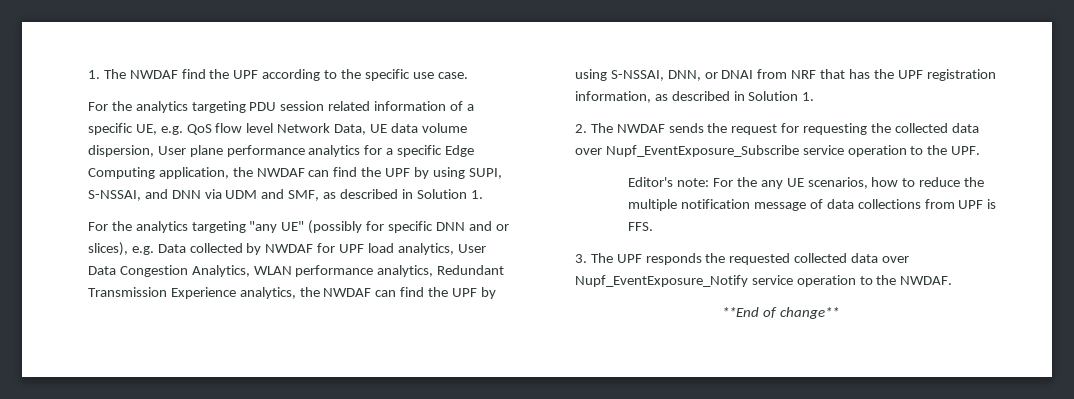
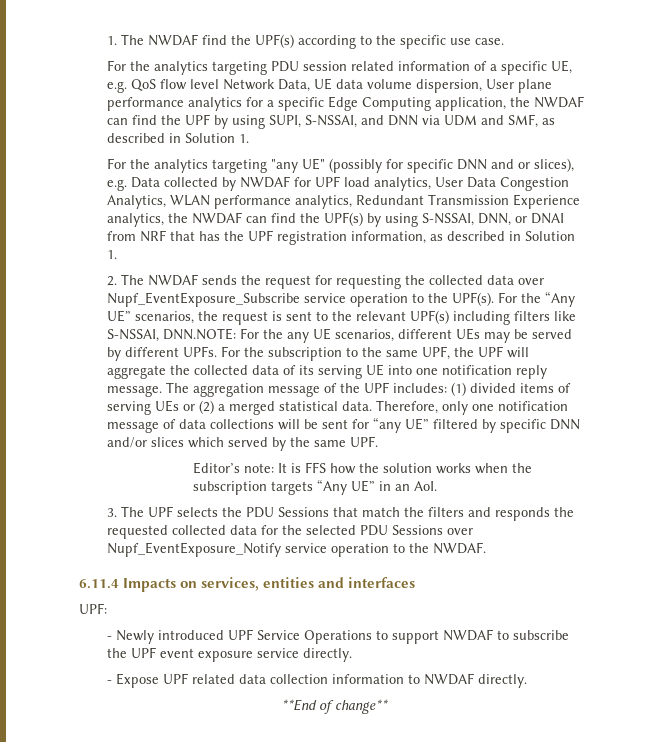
- 1. The NWDAF find the UPF according to the specific use case.
+ 1. The NWDAF find the UPF(s) according to the specific use case.
- For the analytics targeting "any UE" (possibly for specific DNN and or slices), e.g. Data collected by NWDAF for UPF load analytics, User Data Congestion Analytics, WLAN performance analytics, Redundant Transmission Experience analytics, the NWDAF can find the UPF by using S-NSSAI, DNN, or DNAI from NRF that has the UPF registration information, as described in Solution 1.
+ For the analytics targeting "any UE" (possibly for specific DNN and or slices), e.g. Data collected by NWDAF for UPF load analytics, User Data Congestion Analytics, WLAN performance analytics, Redundant Transmission Experience analytics, the NWDAF can find the UPF(s) by using S-NSSAI, DNN, or DNAI from NRF that has the UPF registration information, as described in Solution 1.
- 2. The NWDAF sends the request for requesting the collected data over Nupf_EventExposure_Subscribe service operation to the UPF.
- Editor's note: For the any UE scenarios, how to reduce the multiple notification message of data collections from UPF is FFS.
- 3. The UPF responds the requested collected data over Nupf_EventExposure_Notify service operation to the NWDAF.
+ 2. The NWDAF sends the request for requesting the collected data over Nupf_EventExposure_Subscribe service operation to the UPF(s). For the “Any UE” scenarios, the request is sent to the relevant UPF(s) including filters like S-NSSAI, DNN.NOTE: For the any UE scenarios, different UEs may be served by different UPFs. For the subscription to the same UPF, the UPF will aggregate the collected data of its serving UE into one notification reply message. The aggregation message of the UPF includes: (1) divided items of serving UEs or (2) a merged statistical data. Therefore, only one notification message of data collections will be sent for “any UE” filtered by specific DNN and/or slices which served by the same UPF.
+ Editor’s note: It is FFS how the solution works when the subscription targets “Any UE” in an AoI.
+ 3. The UPF selects the PDU Sessions that match the filters and responds the requested collected data for the selected PDU Sessions over Nupf_EventExposure_Notify service operation to the NWDAF.
+ 6.11.4 Impacts on services, entities and interfaces
+ UPF:
+ - Newly introduced UPF Service Operations to support NWDAF to subscribe the UPF event exposure service directly.
+ - Expose UPF related data collection information to NWDAF directly.

